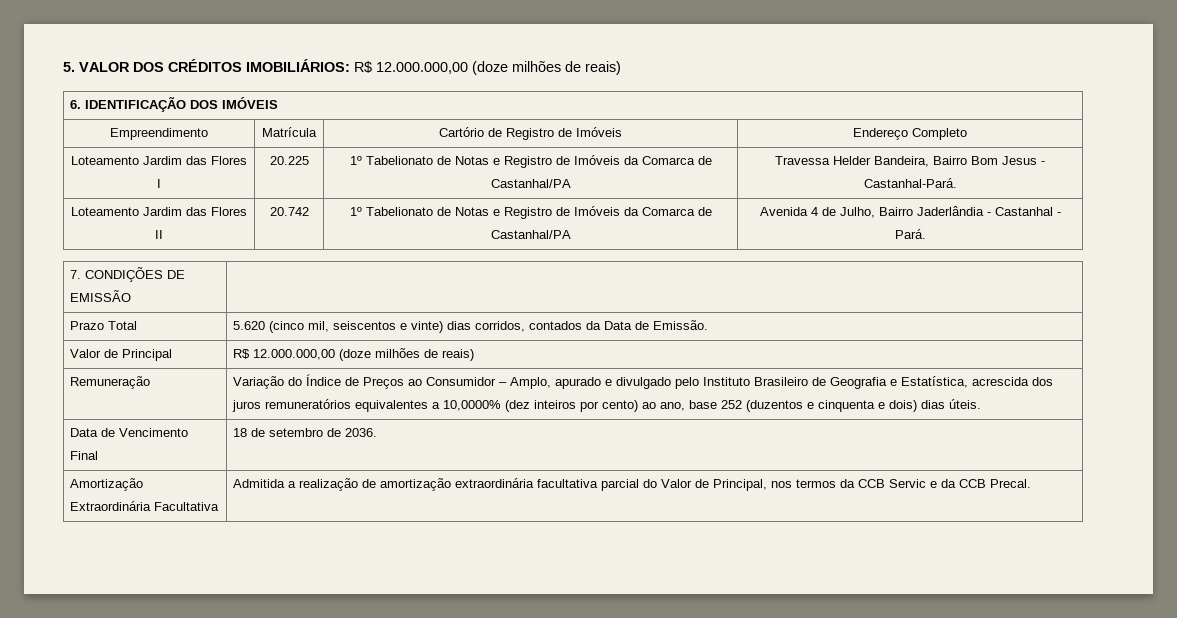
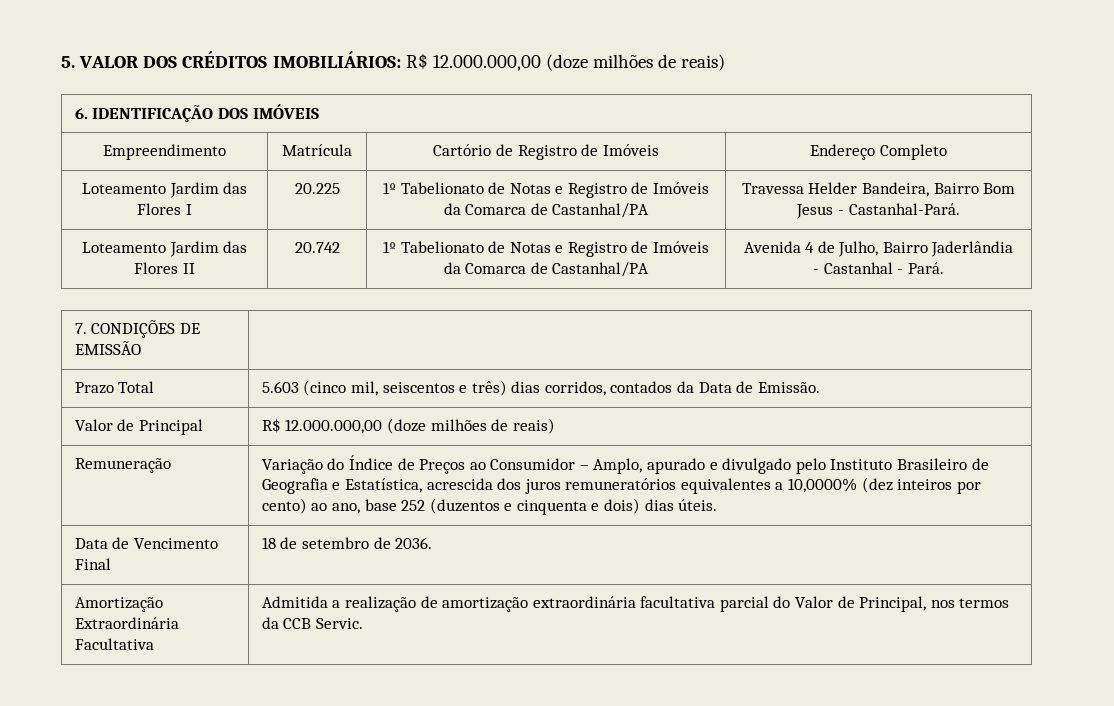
- Prazo Total | 5.620 (cinco mil, seiscentos e vinte) dias corridos, contados da Data de Emissão.
+ Prazo Total | 5.603 (cinco mil, seiscentos e três) dias corridos, contados da Data de Emissão.
- Amortização Extraordinária Facultativa | Admitida a realização de amortização extraordinária facultativa parcial do Valor de Principal, nos termos da CCB Servic e da CCB Precal.
+ Amortização Extraordinária Facultativa | Admitida a realização de amortização extraordinária facultativa parcial do Valor de Principal, nos termos da CCB Servic.

